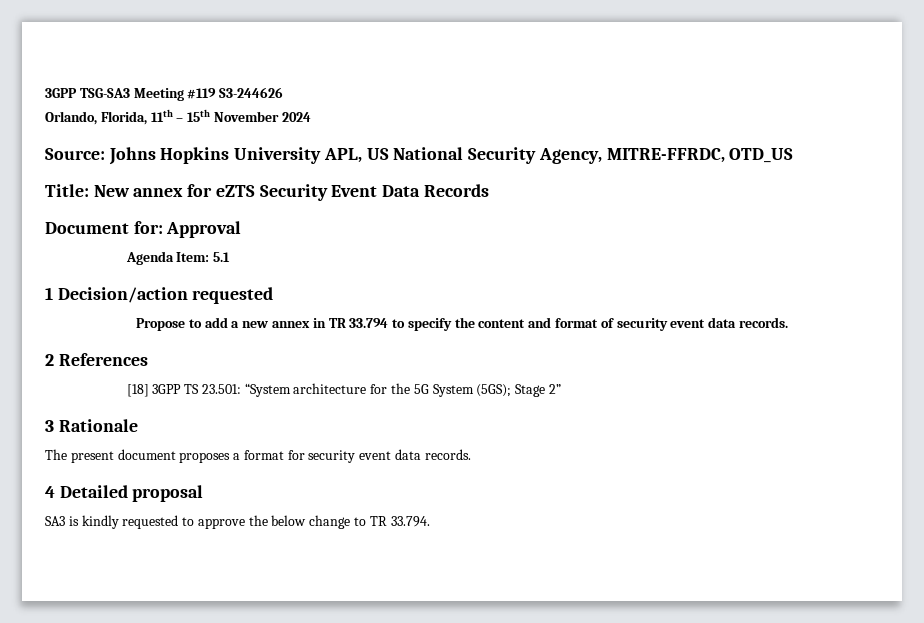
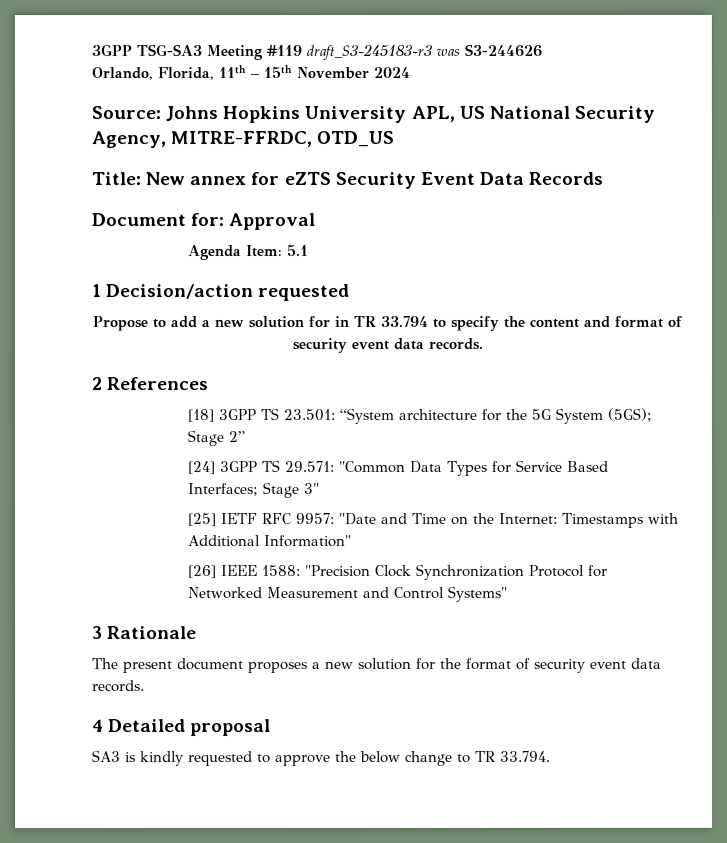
- 3GPP TSG-SA3 Meeting #119 S3-244626
+ 3GPP TSG-SA3 Meeting #119 draft_S3-245183-r3 was S3-244626
- Propose to add a new annex in TR 33.794 to specify the content and format of security event data records.
+ Propose to add a new solution for in TR 33.794 to specify the content and format of security event data records.
+ [24] 3GPP TS 29.571: "Common Data Types for Service Based Interfaces; Stage 3"
+ [25] IETF RFC 9957: "Date and Time on the Internet: Timestamps with Additional Information"
+ [26] IEEE 1588: "Precision Clock Synchronization Protocol for Networked Measurement and Control Systems"
- The present document proposes a format for security event data records.
+ The present document proposes a new solution for the format of security event data records.

